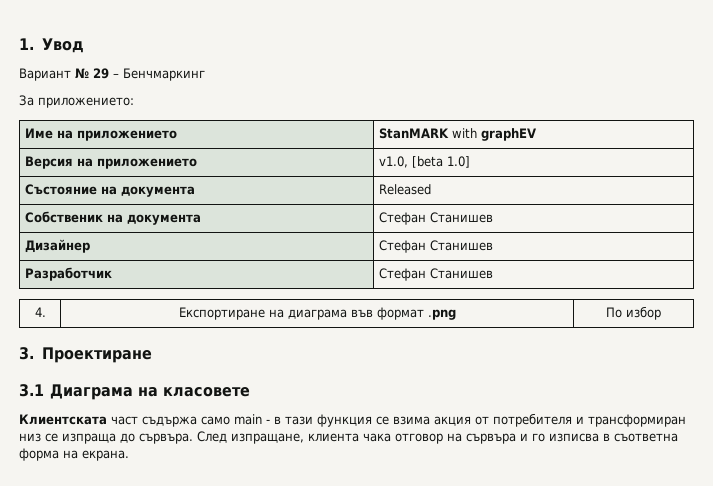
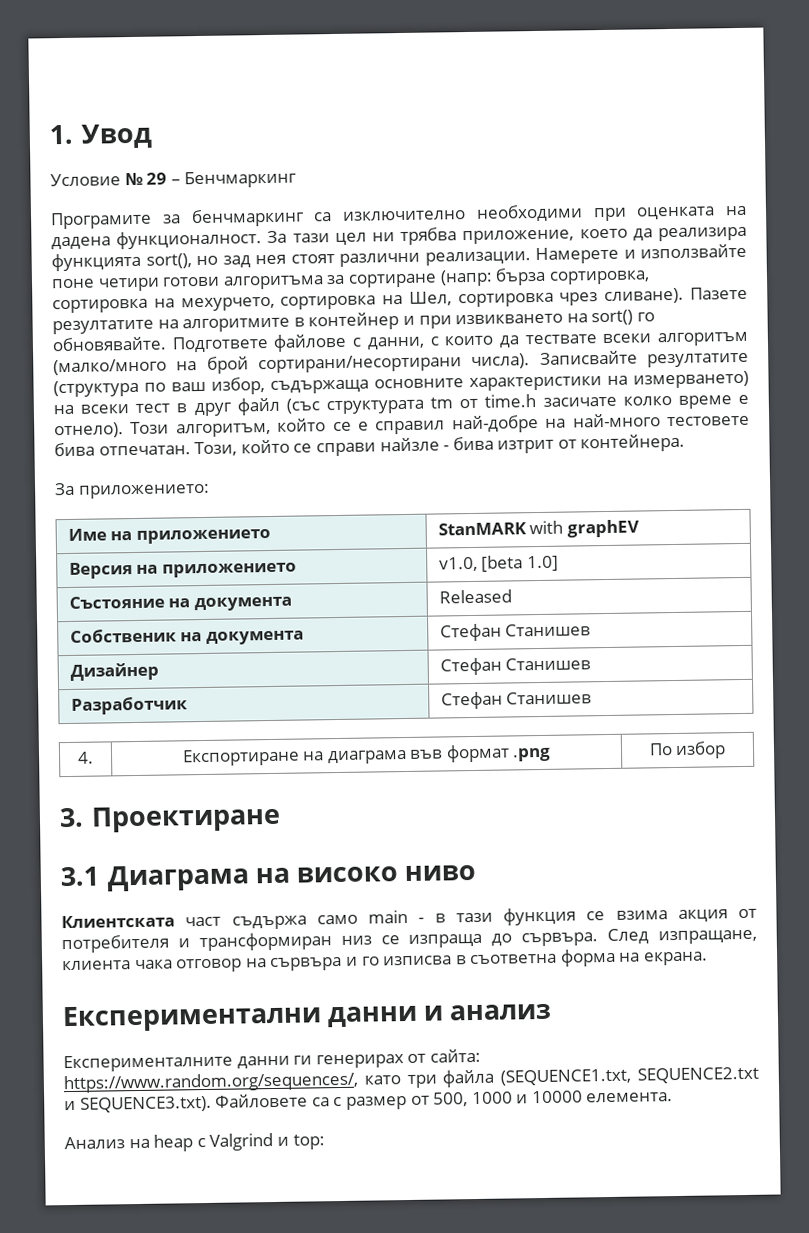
- Вариант № 29 – Бенчмаркинг
+ Условие № 29 – Бенчмаркинг
+ Програмите за бенчмаркинг са изключително необходими при оценката на дадена функционалност. За тази цел ни трябва приложение, което да реализира функцията sort(), но зад нея стоят различни реализации. Намерете и използвайте поне четири готови алгоритъма за сортиране (напр: бърза сортировка, сортировка на мехурчето, сортировка на Шел, сортировка чрез сливане). Пазете резултатите на алгоритмите в контейнер и при извикването на sort() го обновявайте. Подгответе файлове с данни, с които да тествате всеки алгоритъм (малко/много на брой сортирани/несортирани числа). Записвайте резултатите (структура по ваш избор, съдържаща основните характеристики на измерването) на всеки тест в друг файл (със структурата tm от time.h засичате колко време е отнело). Този алгоритъм, който се е справил най-добре на най-много тестовете бива отпечатан. Този, който се справи найзле - бива изтрит от контейнера.
- 3.1 Диаграма на класовете
+ 3.1 Диаграма на високо ниво
+ Експериментални данни и анализ
+ Експерименталните данни ги генерирах от сайта: https://www.random.org/sequences/, като три файла (SEQUENCE1.txt, SEQUENCE2.txt и SEQUENCE3.txt). Файловете са с размер от 500, 1000 и 10000 елемента.
+ Анализ на heap с Valgrind и top:

